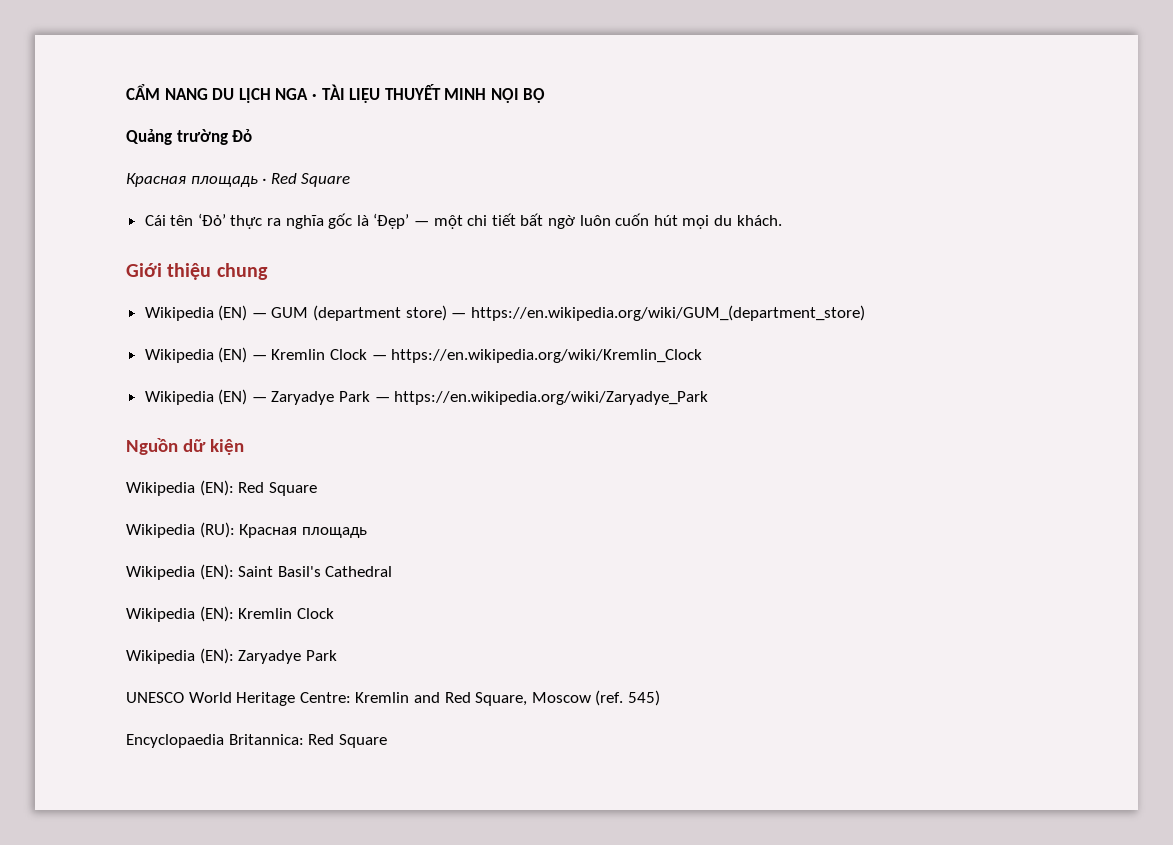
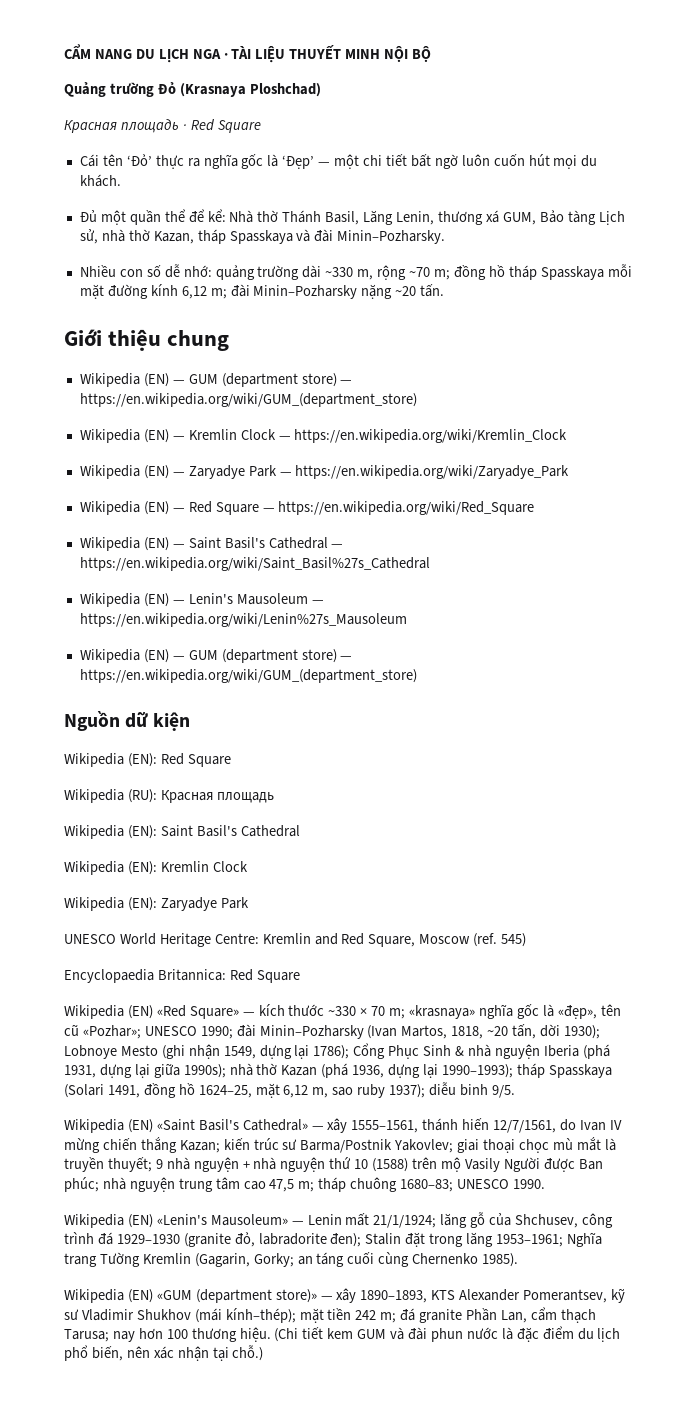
- Quảng trường Đỏ
+ Quảng trường Đỏ (Krasnaya Ploshchad)
+ Đủ một quần thể để kể: Nhà thờ Thánh Basil, Lăng Lenin, thương xá GUM, Bảo tàng Lịch sử, nhà thờ Kazan, tháp Spasskaya và đài Minin–Pozharsky.
+ Nhiều con số dễ nhớ: quảng trường dài ~330 m, rộng ~70 m; đồng hồ tháp Spasskaya mỗi mặt đường kính 6,12 m; đài Minin–Pozharsky nặng ~20 tấn.
+ Wikipedia (EN) — Red Square — https://en.wikipedia.org/wiki/Red_Square
+ Wikipedia (EN) — Saint Basil's Cathedral — https://en.wikipedia.org/wiki/Saint_Basil%27s_Cathedral
+ Wikipedia (EN) — Lenin's Mausoleum — https://en.wikipedia.org/wiki/Lenin%27s_Mausoleum
+ Wikipedia (EN) — GUM (department store) — https://en.wikipedia.org/wiki/GUM_(department_store)
+ Wikipedia (EN) «Red Square» — kích thước ~330 × 70 m; «krasnaya» nghĩa gốc là «đẹp», tên cũ «Pozhar»; UNESCO 1990; đài Minin–Pozharsky (Ivan Martos, 1818, ~20 tấn, dời 1930); Lobnoye Mesto (ghi nhận 1549, dựng lại 1786); Cổng Phục Sinh & nhà nguyện Iberia (phá 1931, dựng lại giữa 1990s); nhà thờ Kazan (phá 1936, dựng lại 1990–1993); tháp Spasskaya (Solari 1491, đồng hồ 1624–25, mặt 6,12 m, sao ruby 1937); diễu binh 9/5.
+ Wikipedia (EN) «Saint Basil's Cathedral» — xây 1555–1561, thánh hiến 12/7/1561, do Ivan IV mừng chiến thắng Kazan; kiến trúc sư Barma/Postnik Yakovlev; giai thoại chọc mù mắt là truyền thuyết; 9 nhà nguyện + nhà nguyện thứ 10 (1588) trên mộ Vasily Người được Ban phúc; nhà nguyện trung tâm cao 47,5 m; tháp chuông 1680–83; UNESCO 1990.
+ Wikipedia (EN) «Lenin's Mausoleum» — Lenin mất 21/1/1924; lăng gỗ của Shchusev, công trình đá 1929–1930 (granite đỏ, labradorite đen); Stalin đặt trong lăng 1953–1961; Nghĩa trang Tường Kremlin (Gagarin, Gorky; an táng cuối cùng Chernenko 1985).
+ Wikipedia (EN) «GUM (department store)» — xây 1890–1893, KTS Alexander Pomerantsev, kỹ sư Vladimir Shukhov (mái kính–thép); mặt tiền 242 m; đá granite Phần Lan, cẩm thạch Tarusa; nay hơn 100 thương hiệu. (Chi tiết kem GUM và đài phun nước là đặc điểm du lịch phổ biến, nên xác nhận tại chỗ.)

